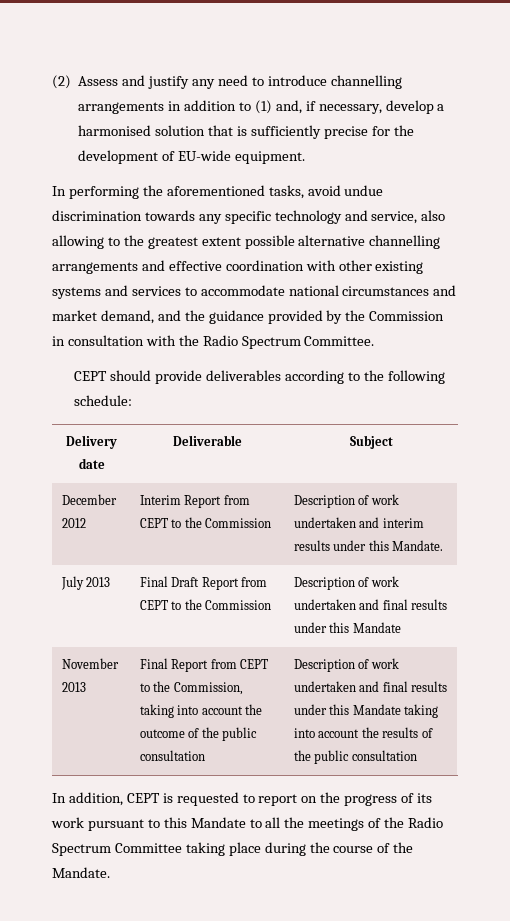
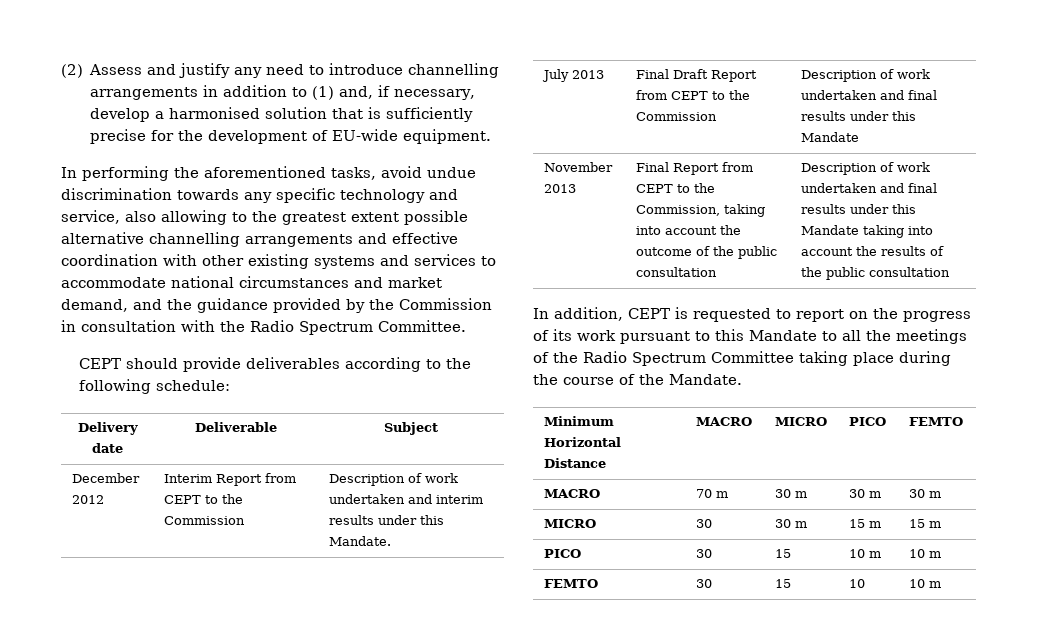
+ Minimum Horizontal Distance | MACRO | MICRO | PICO | FEMTO
+ MACRO | 70 m | 30 m | 30 m | 30 m
+ MICRO | 30 | 30 m | 15 m | 15 m
+ PICO | 30 | 15 | 10 m | 10 m
+ FEMTO | 30 | 15 | 10 | 10 m

